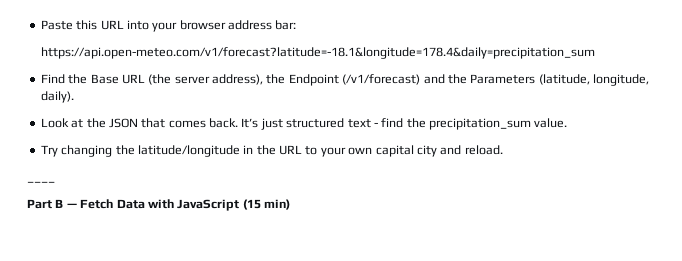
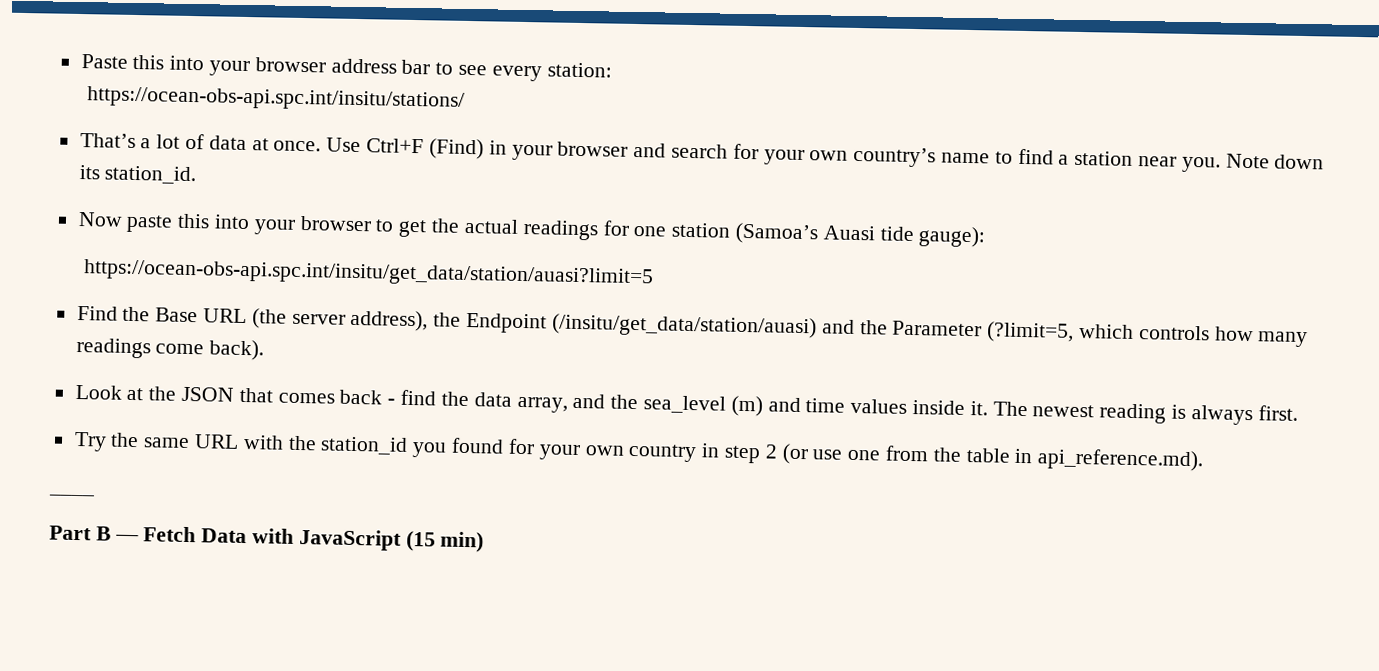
- Paste this URL into your browser address bar:
- https://api.open-meteo.com/v1/forecast?latitude=-18.1&longitude=178.4&daily=precipitation_sum
+ Paste this into your browser address bar to see every station:
+ https://ocean-obs-api.spc.int/insitu/stations/
+ That’s a lot of data at once. Use Ctrl+F (Find) in your browser and search for your own country’s name to find a station near you. Note down its station_id.
+ Now paste this into your browser to get the actual readings for one station (Samoa’s Auasi tide gauge):
+ https://ocean-obs-api.spc.int/insitu/get_data/station/auasi?limit=5
- Find the Base URL (the server address), the Endpoint (/v1/forecast) and the Parameters (latitude, longitude, daily).
+ Find the Base URL (the server address), the Endpoint (/insitu/get_data/station/auasi) and the Parameter (?limit=5, which controls how many readings come back).
- Look at the JSON that comes back. It’s just structured text - find the precipitation_sum value.
- Try changing the latitude/longitude in the URL to your own capital city and reload.
+ Look at the JSON that comes back - find the data array, and the sea_level (m) and time values inside it. The newest reading is always first.
+ Try the same URL with the station_id you found for your own country in step 2 (or use one from the table in api_reference.md).

